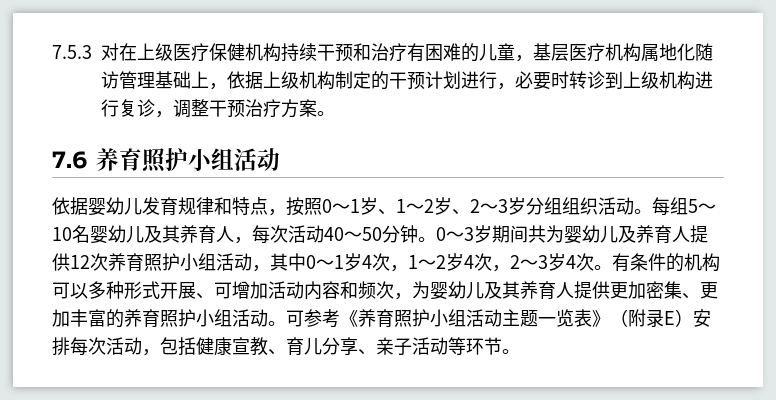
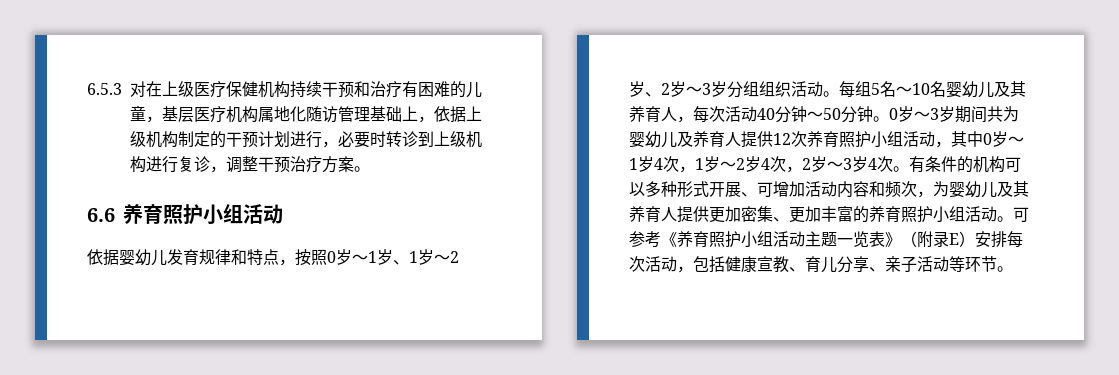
- 7.5.3对在上级医疗保健机构持续干预和治疗有困难的儿童，基层医疗机构属地化随访管理基础上，依据上级机构制定的干预计划进行，必要时转诊到上级机构进行复诊，调整干预治疗方案。
+ 6.5.3对在上级医疗保健机构持续干预和治疗有困难的儿童，基层医疗机构属地化随访管理基础上，依据上级机构制定的干预计划进行，必要时转诊到上级机构进行复诊，调整干预治疗方案。
- 7.6养育照护小组活动
+ 6.6养育照护小组活动
- 依据婴幼儿发育规律和特点，按照0～1岁、1～2岁、2～3岁分组组织活动。
+ 依据婴幼儿发育规律和特点，按照0岁～1岁、1岁～2岁、2岁～3岁分组组织活动。
- 每组5～10名婴幼儿及其养育人，每次活动40～50分钟。
+ 每组5名～10名婴幼儿及其养育人，每次活动40分钟～50分钟。
- 0～3岁期间共为婴幼儿及养育人提供12次养育照护小组活动，其中0～1岁4次，1～2岁4次，2～3岁4次。
+ 0岁～3岁期间共为婴幼儿及养育人提供12次养育照护小组活动，其中0岁～1岁4次，1岁～2岁4次，2岁～3岁4次。

